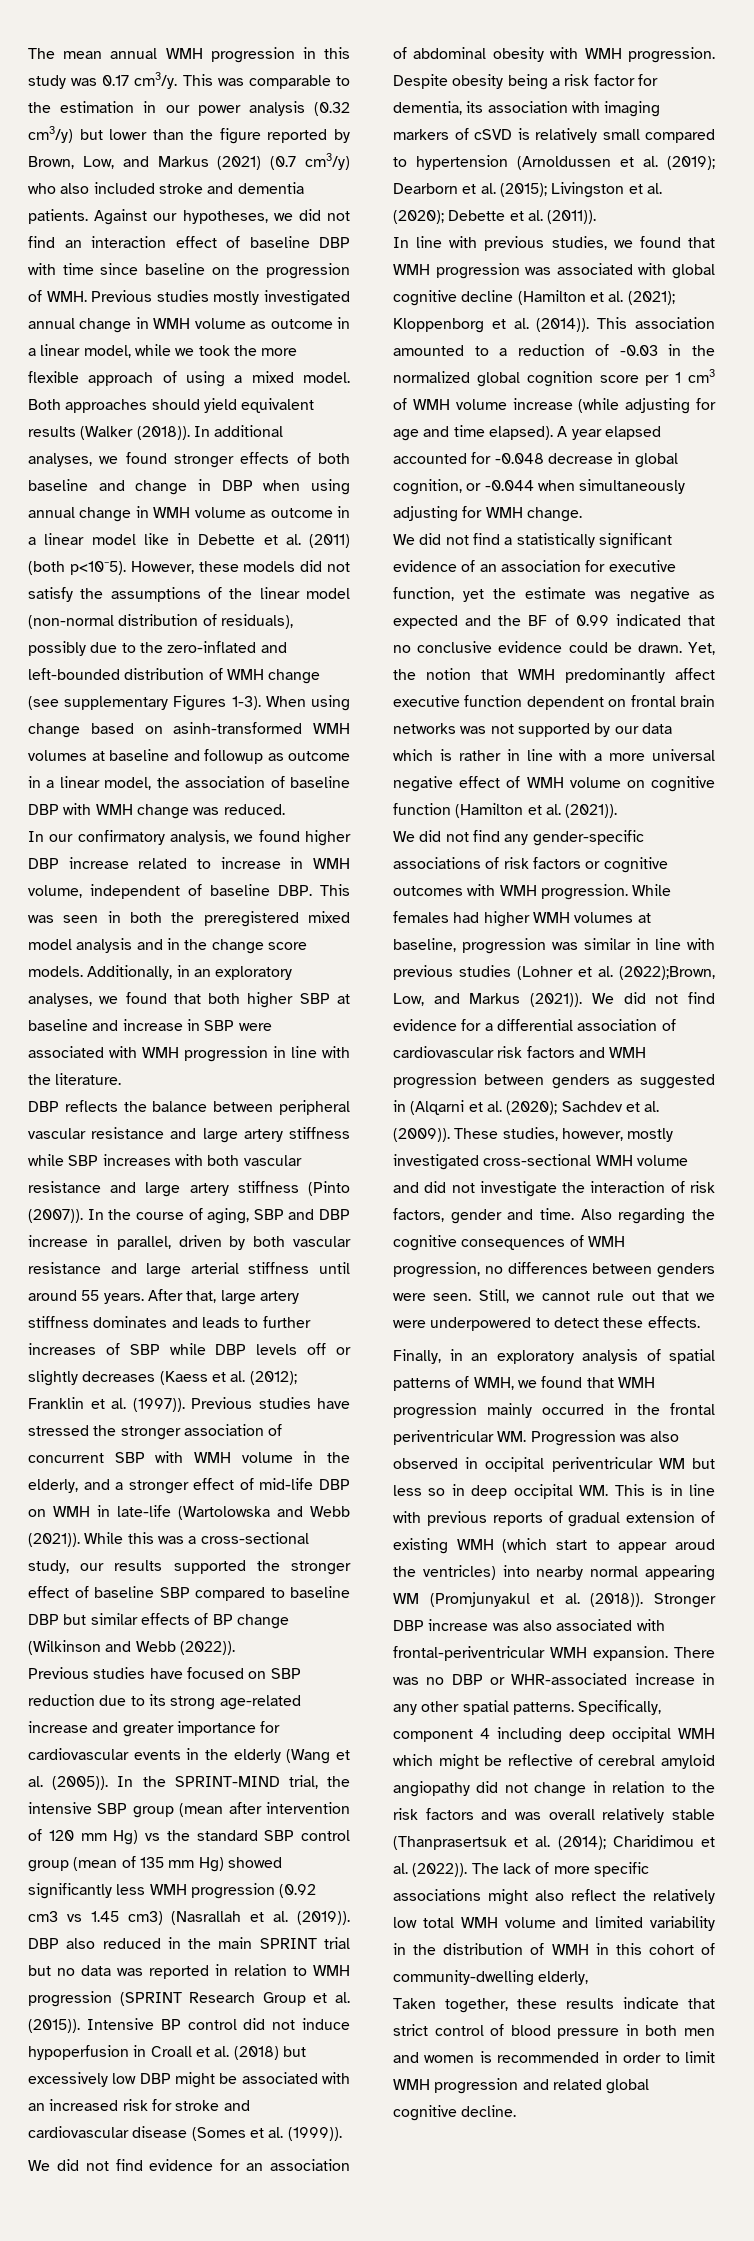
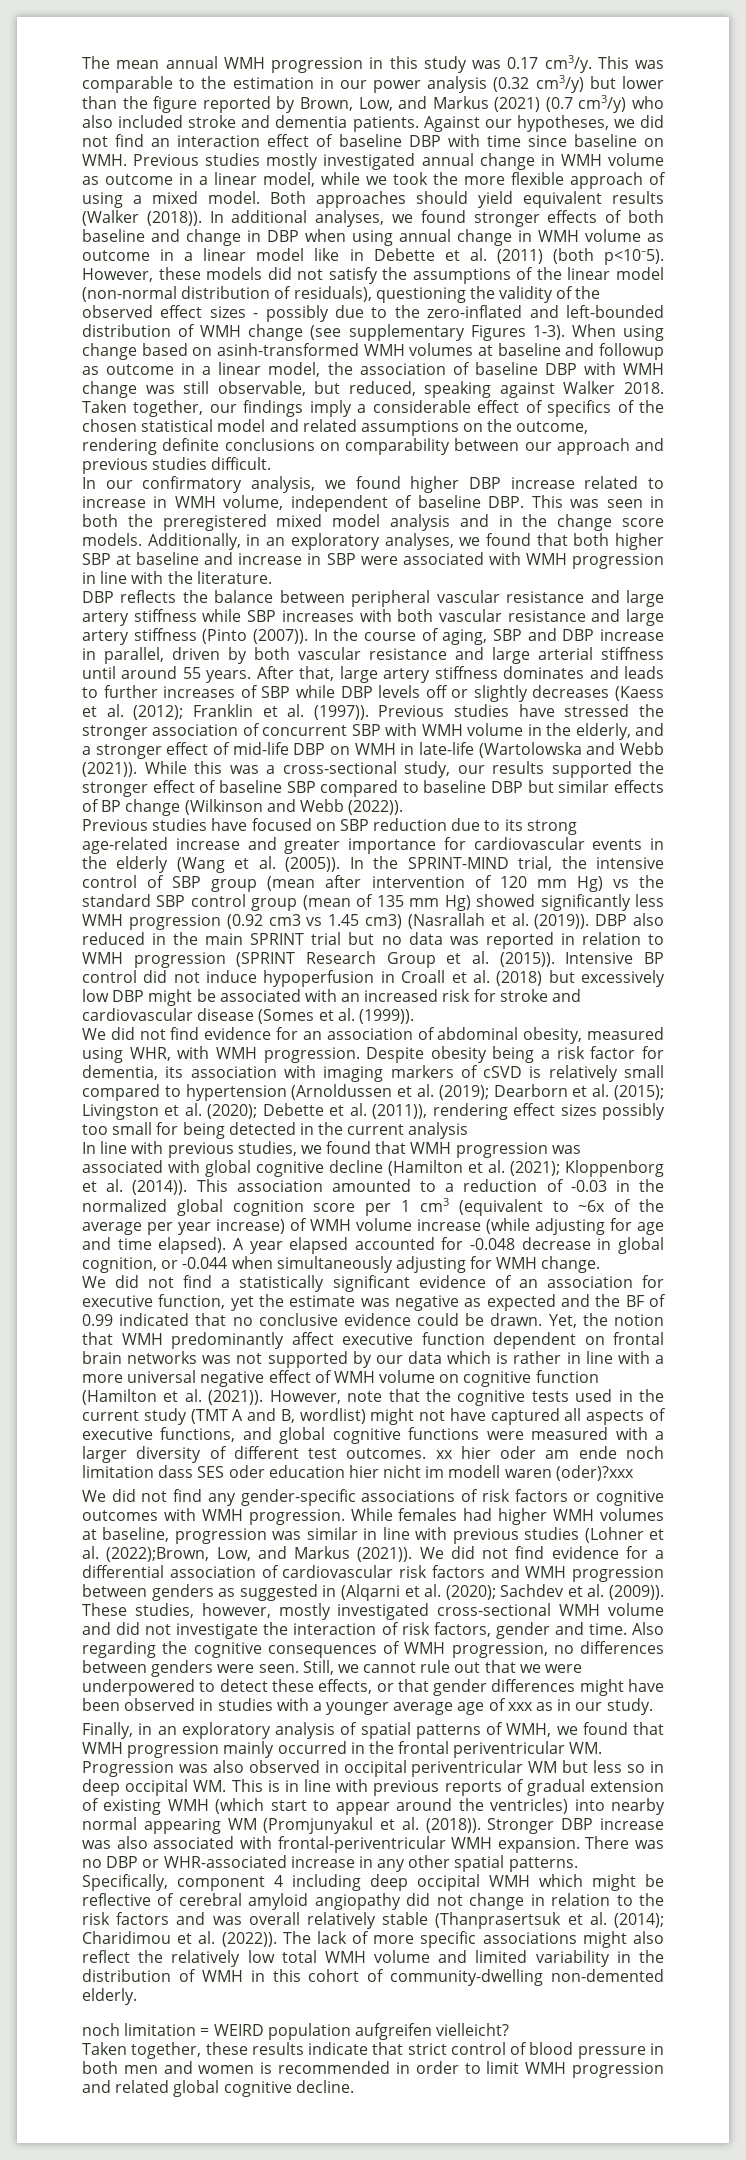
- Against our hypotheses, we did not find an interaction effect of baseline DBP with time since baseline on the progression of WMH. Previous studies mostly investigated annual change in WMH volume as outcome in a linear model, while we took the more flexible approach of using a mixed model.
+ Against our hypotheses, we did not find an interaction effect of baseline DBP with time since baseline on WMH. Previous studies mostly investigated annual change in WMH volume as outcome in a linear model, while we took the more flexible approach of using a mixed model.
- However, these models did not satisfy the assumptions of the linear model (non-normal distribution of residuals), possibly due to the zero-inflated and left-bounded distribution of WMH change (see supplementary Figures 1-3).
+ However, these models did not satisfy the assumptions of the linear model (non-normal distribution of residuals), questioning the validity of the observed effect sizes - possibly due to the zero-inflated and left-bounded distribution of WMH change (see supplementary Figures 1-3).
- When using change based on asinh-transformed WMH volumes at baseline and followup as outcome in a linear model, the association of baseline DBP with WMH change was reduced.
+ When using change based on asinh-transformed WMH volumes at baseline and followup as outcome in a linear model, the association of baseline DBP with WMH change was still observable, but reduced, speaking against Walker 2018. Taken together, our findings imply a considerable effect of specifics of the chosen statistical model and related assumptions on the outcome, rendering definite conclusions on comparability between our approach and previous studies difficult.
- In the SPRINT-MIND trial, the intensive SBP group (mean after intervention of 120 mm Hg) vs the standard SBP control group (mean of 135 mm Hg) showed significantly less WMH progression (0.92 cm3 vs 1.45 cm3) (Nasrallah et al. (2019)).
+ In the SPRINT-MIND trial, the intensive control of SBP group (mean after intervention of 120 mm Hg) vs the standard SBP control group (mean of 135 mm Hg) showed significantly less WMH progression (0.92 cm3 vs 1.45 cm3) (Nasrallah et al. (2019)).
- We did not find evidence for an association of abdominal obesity with WMH progression.
+ We did not find evidence for an association of abdominal obesity, measured using WHR, with WMH progression.
- Despite obesity being a risk factor for dementia, its association with imaging markers of cSVD is relatively small compared to hypertension (Arnoldussen et al. (2019); Dearborn et al. (2015); Livingston et al. (2020); Debette et al. (2011)).
+ Despite obesity being a risk factor for dementia, its association with imaging markers of cSVD is relatively small compared to hypertension (Arnoldussen et al. (2019); Dearborn et al. (2015); Livingston et al. (2020); Debette et al. (2011)), rendering effect sizes possibly too small for being detected in the current analysis
- This association amounted to a reduction of -0.03 in the normalized global cognition score per 1 cm3 of WMH volume increase (while adjusting for age and time elapsed).
+ This association amounted to a reduction of -0.03 in the normalized global cognition score per 1 cm3 (equivalent to ~6x of the average per year increase) of WMH volume increase (while adjusting for age and time elapsed).
+ However, note that the cognitive tests used in the current study (TMT A and B, wordlist) might not have captured all aspects of executive functions, and global cognitive functions were measured with a larger diversity of different test outcomes. xx hier oder am ende noch limitation dass SES oder education hier nicht im modell waren (oder)?xxx
- Still, we cannot rule out that we were underpowered to detect these effects.
+ Still, we cannot rule out that we were underpowered to detect these effects, or that gender differences might have been observed in studies with a younger average age of xxx as in our study.
- Finally, in an exploratory analysis of spatial patterns of WMH, we found that WMH progression mainly occurred in the frontal periventricular WM. Progression was also observed in occipital periventricular WM but less so in deep occipital WM. This is in line with previous reports of gradual extension of existing WMH (which start to appear aroud the ventricles) into nearby normal appearing WM (Promjunyakul et al. (2018)).
+ Finally, in an exploratory analysis of spatial patterns of WMH, we found that WMH progression mainly occurred in the frontal periventricular WM. Progression was also observed in occipital periventricular WM but less so in deep occipital WM. This is in line with previous reports of gradual extension of existing WMH (which start to appear around the ventricles) into nearby normal appearing WM (Promjunyakul et al. (2018)).
- The lack of more specific associations might also reflect the relatively low total WMH volume and limited variability in the distribution of WMH in this cohort of community-dwelling elderly,
+ The lack of more specific associations might also reflect the relatively low total WMH volume and limited variability in the distribution of WMH in this cohort of community-dwelling non-demented elderly.
+ noch limitation = WEIRD population aufgreifen vielleicht?

